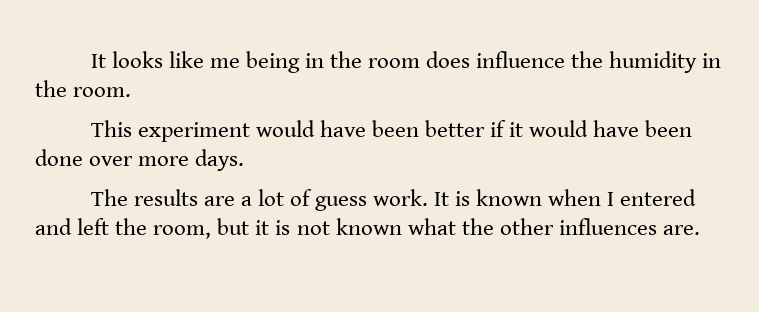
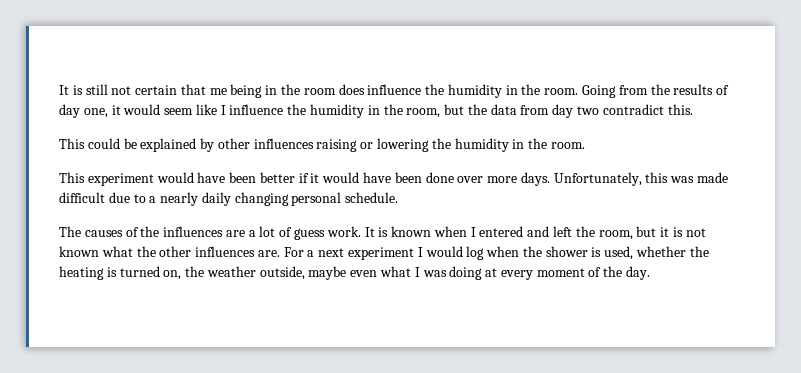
- It looks like me being in the room does influence the humidity in the room.
+ It is still not certain that me being in the room does influence the humidity in the room. Going from the results of day one, it would seem like I influence the humidity in the room, but the data from day two contradict this.
+ This could be explained by other influences raising or lowering the humidity in the room.
- This experiment would have been better if it would have been done over more days.
- The results are a lot of guess work.
+ This experiment would have been better if it would have been done over more days. Unfortunately, this was made difficult due to a nearly daily changing personal schedule.
+ The causes of the influences are a lot of guess work.
+ For a next experiment I would log when the shower is used, whether the heating is turned on, the weather outside, maybe even what I was doing at every moment of the day.

